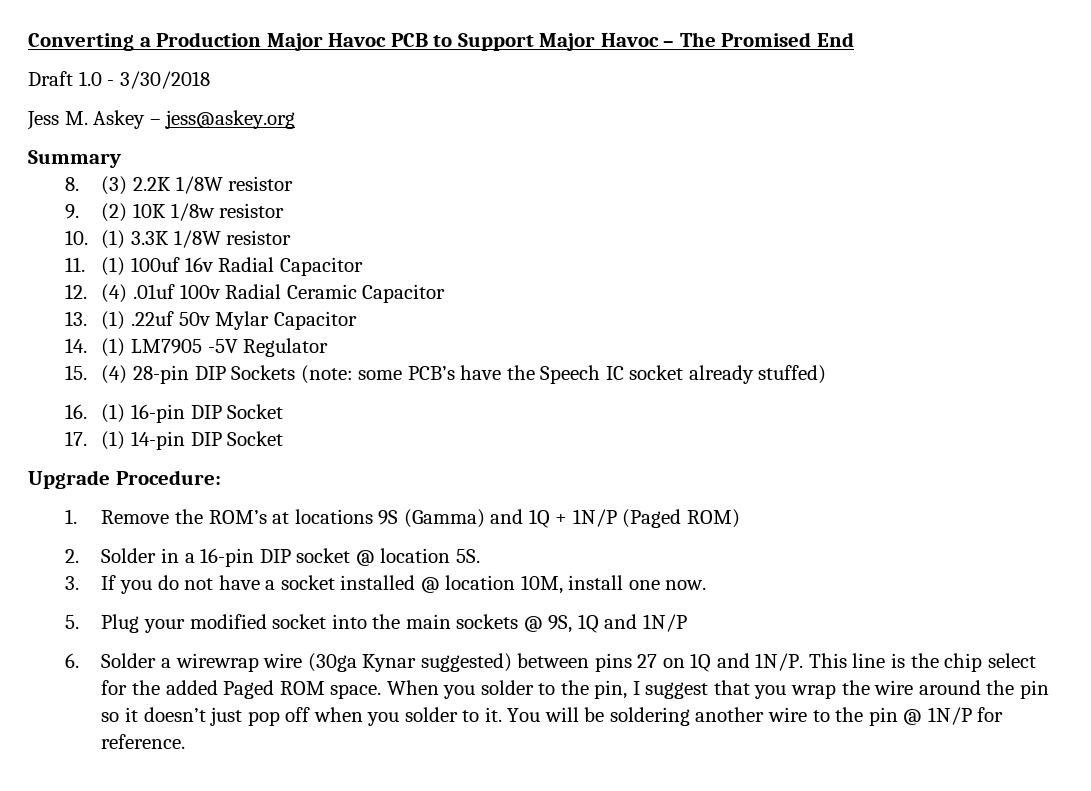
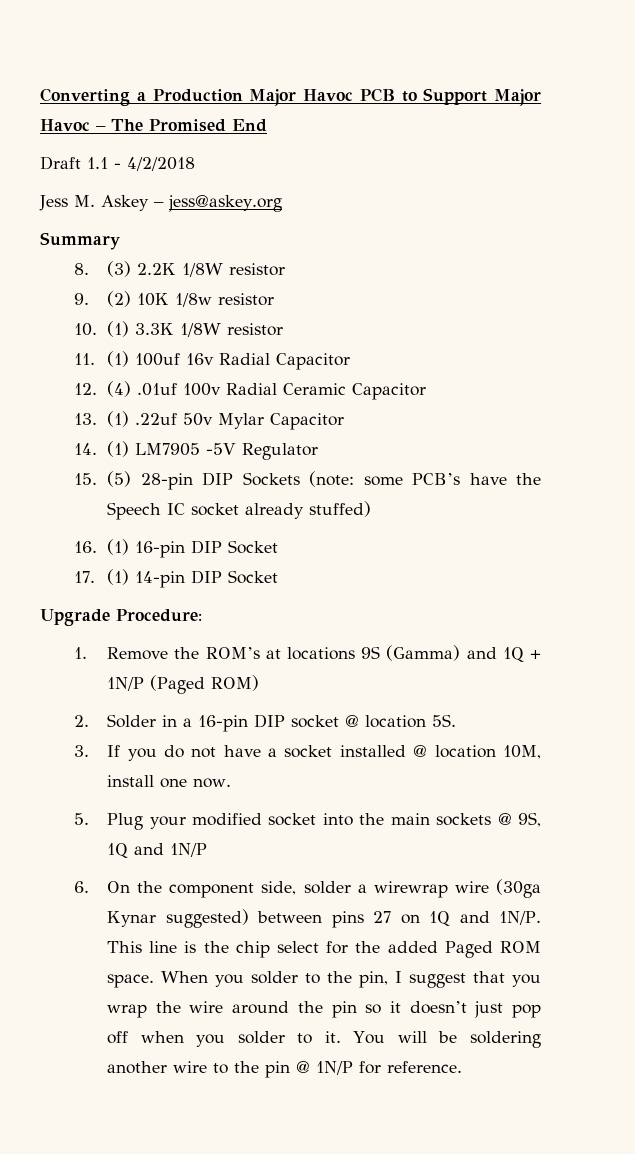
- Draft 1.0 - 3/30/2018
+ Draft 1.1 - 4/2/2018
- 15. (4) 28-pin DIP Sockets (note: some PCB’s have the Speech IC socket already stuffed)
+ 15. (5) 28-pin DIP Sockets (note: some PCB’s have the Speech IC socket already stuffed)
- 6. Solder a wirewrap wire (30ga Kynar suggested) between pins 27 on 1Q and 1N/P.
+ 6. On the component side, solder a wirewrap wire (30ga Kynar suggested) between pins 27 on 1Q and 1N/P.

